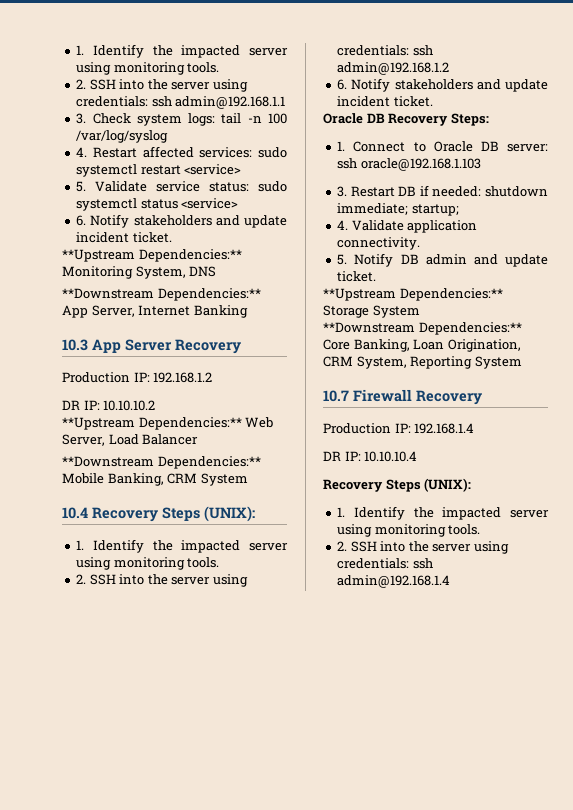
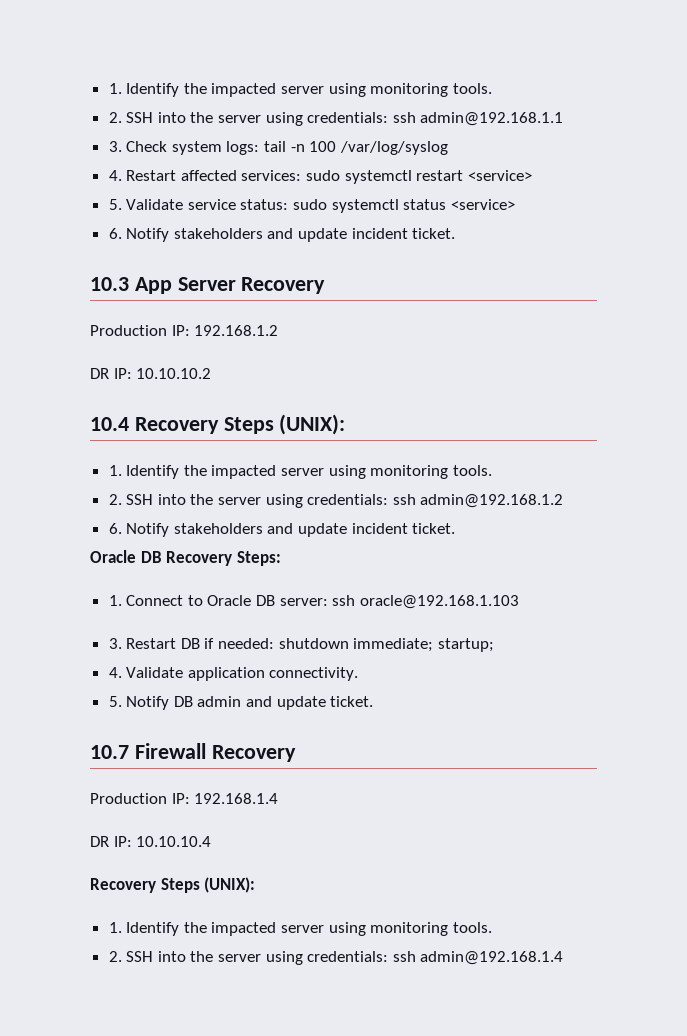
- **Upstream Dependencies:** Monitoring System, DNS
- **Downstream Dependencies:** App Server, Internet Banking
- **Upstream Dependencies:** Web Server, Load Balancer
- **Downstream Dependencies:** Mobile Banking, CRM System
- **Upstream Dependencies:** Storage System
- **Downstream Dependencies:** Core Banking, Loan Origination, CRM System, Reporting System

